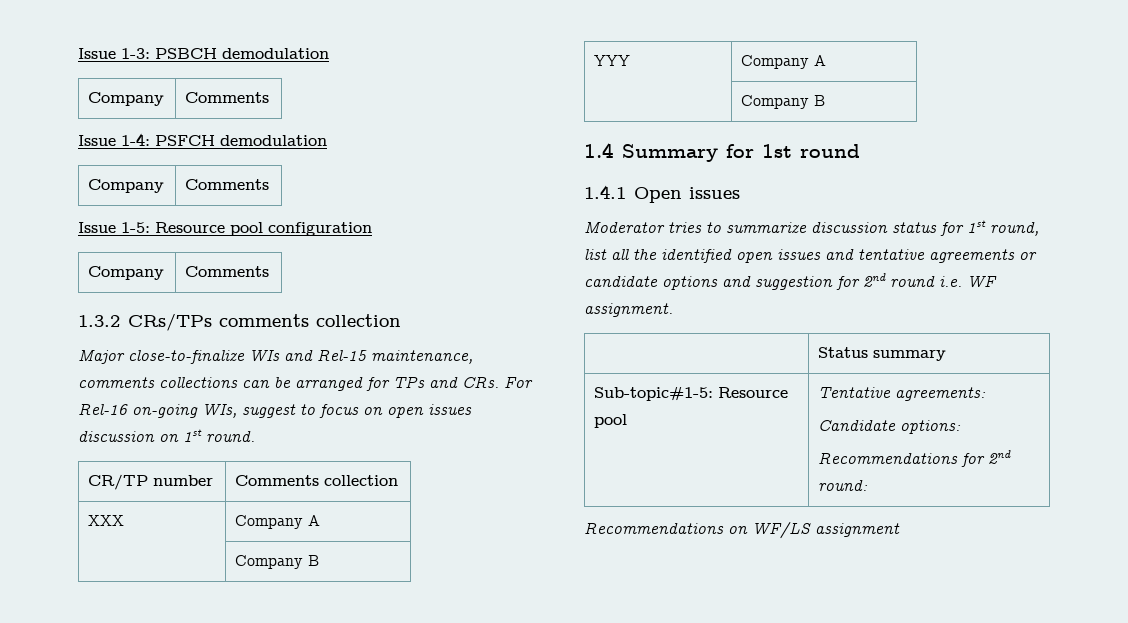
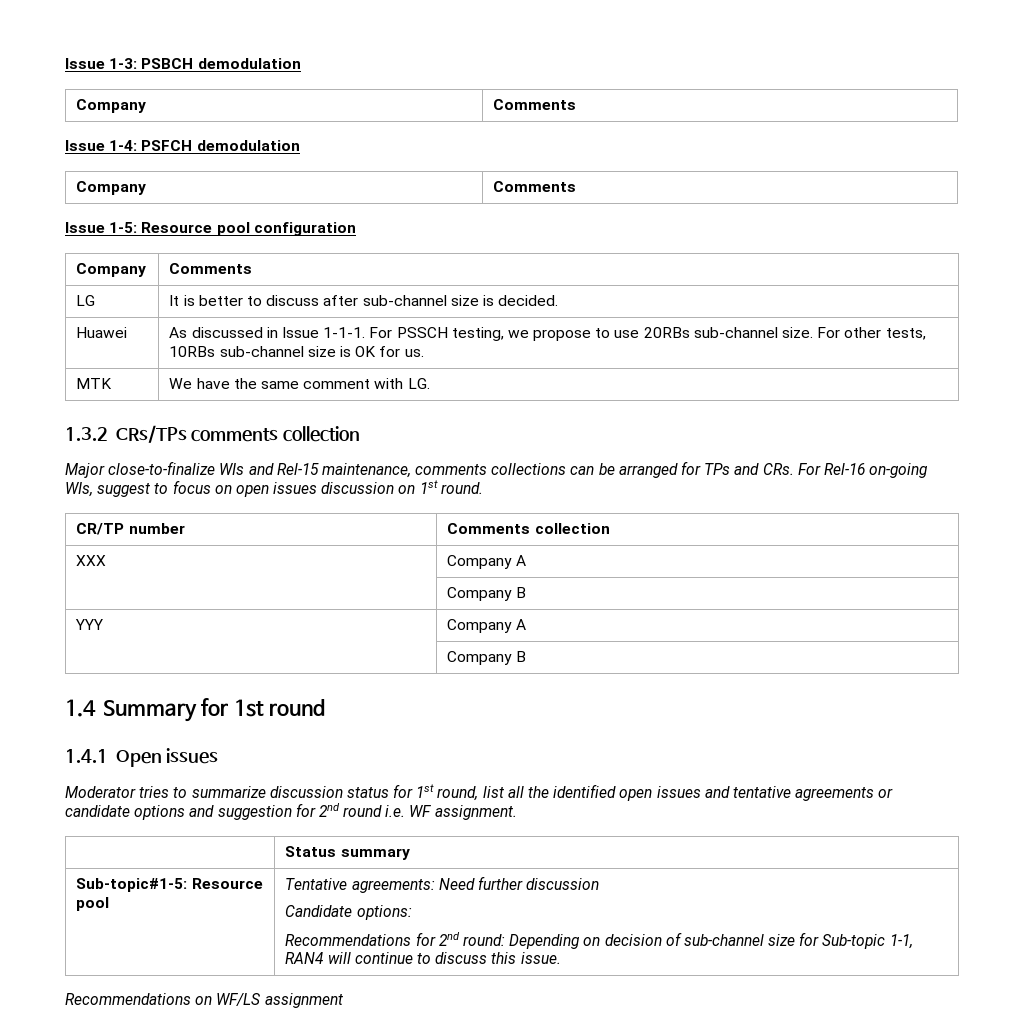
+ LG | It is better to discuss after sub-channel size is decided.
+ Huawei | As discussed in Issue 1-1-1. For PSSCH testing, we propose to use 20RBs sub-channel size. For other tests, 10RBs sub-channel size is OK for us.
+ MTK | We have the same comment with LG.
- Sub-topic#1-5: Resource pool | Tentative agreements:
+ Sub-topic#1-5: Resource pool | Tentative agreements: Need further discussion
  Candidate options:
- Recommendations for 2nd round:
+ Recommendations for 2nd round: Depending on decision of sub-channel size for Sub-topic 1-1, RAN4 will continue to discuss this issue.

